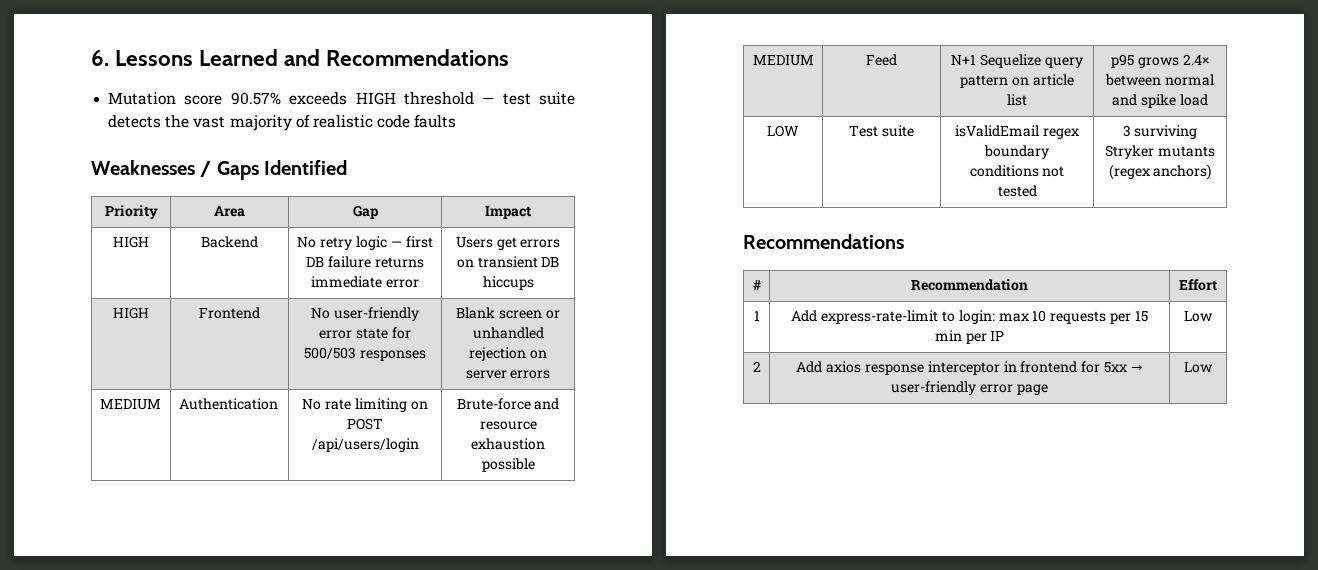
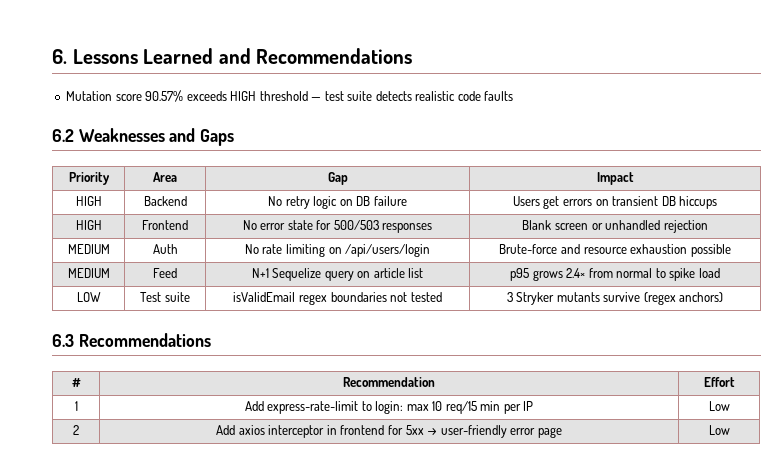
- Mutation score 90.57% exceeds HIGH threshold — test suite detects the vast majority of realistic code faults
+ Mutation score 90.57% exceeds HIGH threshold — test suite detects realistic code faults
- Weaknesses / Gaps Identified
+ 6.2 Weaknesses and Gaps
- HIGH | Backend | No retry logic — first DB failure returns immediate error | Users get errors on transient DB hiccups
+ HIGH | Backend | No retry logic on DB failure | Users get errors on transient DB hiccups
- HIGH | Frontend | No user-friendly error state for 500/503 responses | Blank screen or unhandled rejection on server errors
- MEDIUM | Authentication | No rate limiting on POST /api/users/login | Brute-force and resource exhaustion possible
+ HIGH | Frontend | No error state for 500/503 responses | Blank screen or unhandled rejection
+ MEDIUM | Auth | No rate limiting on /api/users/login | Brute-force and resource exhaustion possible
- MEDIUM | Feed | N+1 Sequelize query pattern on article list | p95 grows 2.4× between normal and spike load
+ MEDIUM | Feed | N+1 Sequelize query on article list | p95 grows 2.4× from normal to spike load
- LOW | Test suite | isValidEmail regex boundary conditions not tested | 3 surviving Stryker mutants (regex anchors)
- Recommendations
+ LOW | Test suite | isValidEmail regex boundaries not tested | 3 Stryker mutants survive (regex anchors)
+ 6.3 Recommendations
- 1 | Add express-rate-limit to login: max 10 requests per 15 min per IP | Low
+ 1 | Add express-rate-limit to login: max 10 req/15 min per IP | Low
- 2 | Add axios response interceptor in frontend for 5xx → user-friendly error page | Low
+ 2 | Add axios interceptor in frontend for 5xx → user-friendly error page | Low

